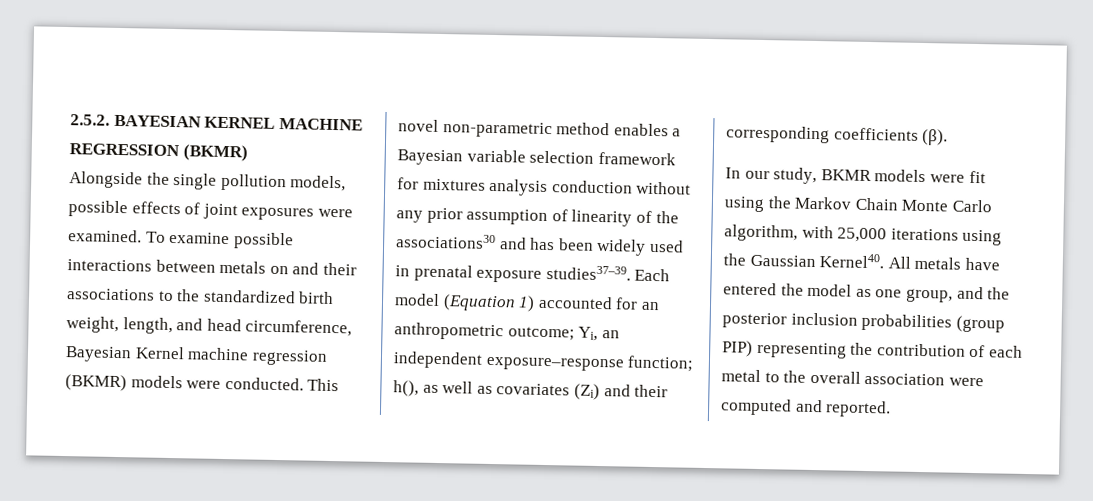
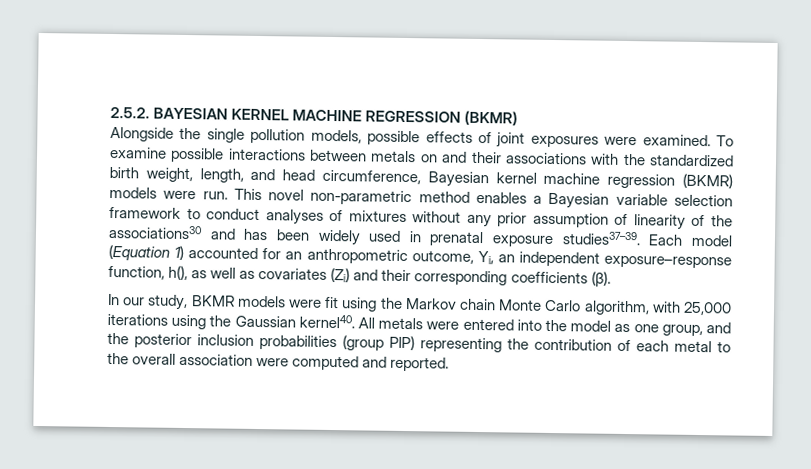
- To examine possible interactions between metals on and their associations to the standardized birth weight, length, and head circumference, Bayesian Kernel machine regression (BKMR) models were conducted.
+ To examine possible interactions between metals on and their associations with the standardized birth weight, length, and head circumference, Bayesian kernel machine regression (BKMR) models were run.
- This novel non-parametric method enables a Bayesian variable selection framework for mixtures analysis conduction without any prior assumption of linearity of the associations30 and has been widely used in prenatal exposure studies37–39.
+ This novel non-parametric method enables a Bayesian variable selection framework to conduct analyses of mixtures without any prior assumption of linearity of the associations30 and has been widely used in prenatal exposure studies37–39.
- Each model (Equation 1) accounted for an anthropometric outcome; Yi, an independent exposure–response function; h(), as well as covariates (Zi) and their corresponding coefficients (β).
+ Each model (Equation 1) accounted for an anthropometric outcome, Yi, an independent exposure–response function, h(), as well as covariates (Zi) and their corresponding coefficients (β).
- In our study, BKMR models were fit using the Markov Chain Monte Carlo algorithm, with 25,000 iterations using the Gaussian Kernel40.
+ In our study, BKMR models were fit using the Markov chain Monte Carlo algorithm, with 25,000 iterations using the Gaussian kernel40.
- All metals have entered the model as one group, and the posterior inclusion probabilities (group PIP) representing the contribution of each metal to the overall association were computed and reported.
+ All metals were entered into the model as one group, and the posterior inclusion probabilities (group PIP) representing the contribution of each metal to the overall association were computed and reported.

